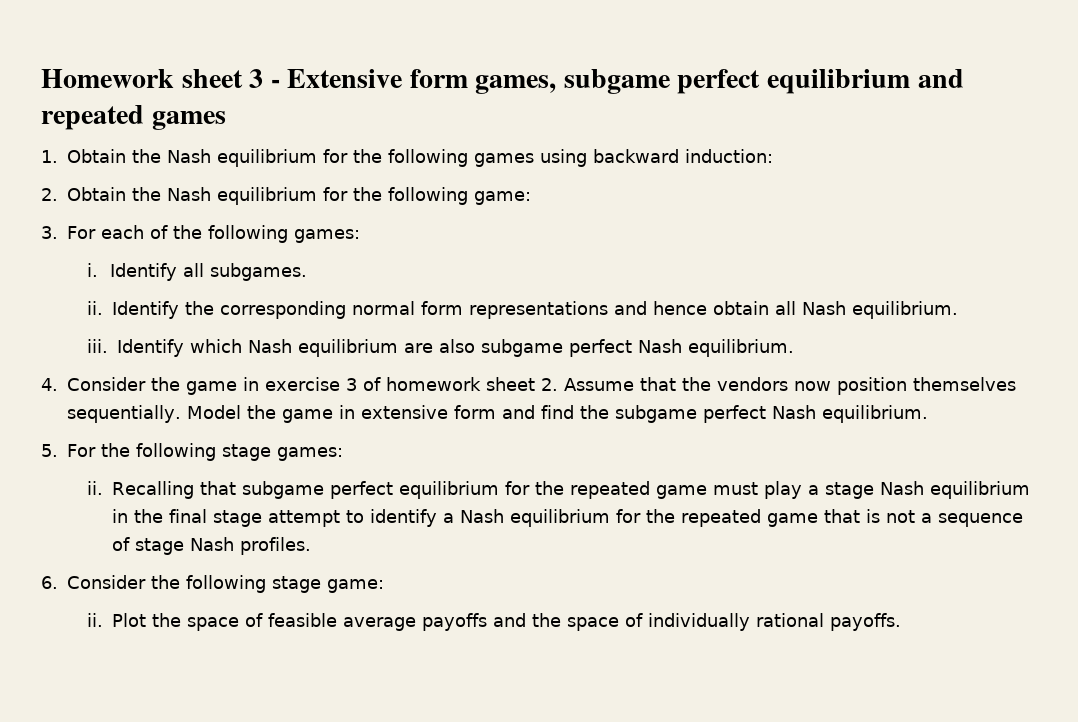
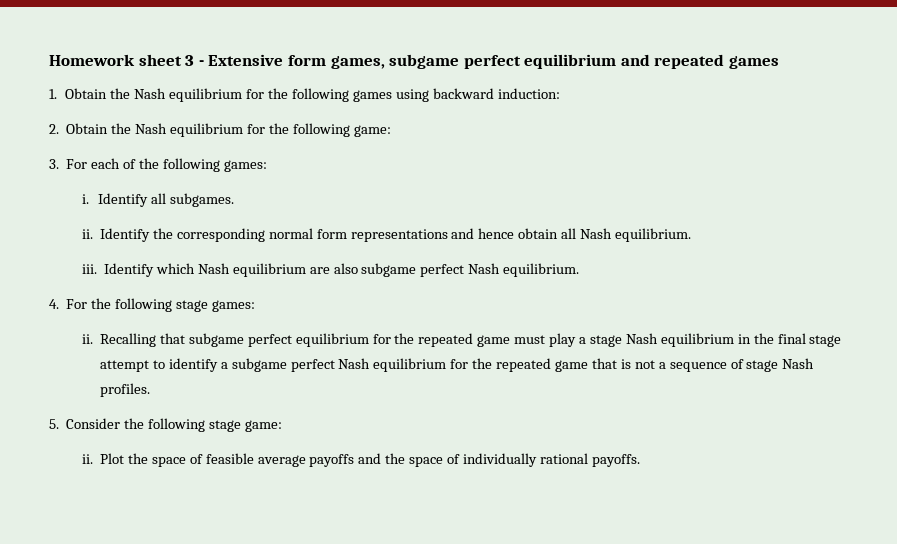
- 4. Consider the game in exercise 3 of homework sheet 2. Assume that the vendors now position themselves sequentially. Model the game in extensive form and find the subgame perfect Nash equilibrium.
- 5. For the following stage games:
+ 4. For the following stage games:
- Recalling that subgame perfect equilibrium for the repeated game must play a stage Nash equilibrium in the final stage attempt to identify a Nash equilibrium for the repeated game that is not a sequence of stage Nash profiles.
+ Recalling that subgame perfect equilibrium for the repeated game must play a stage Nash equilibrium in the final stage attempt to identify a subgame perfect Nash equilibrium for the repeated game that is not a sequence of stage Nash profiles.
- 6. Consider the following stage game:
+ 5. Consider the following stage game:

